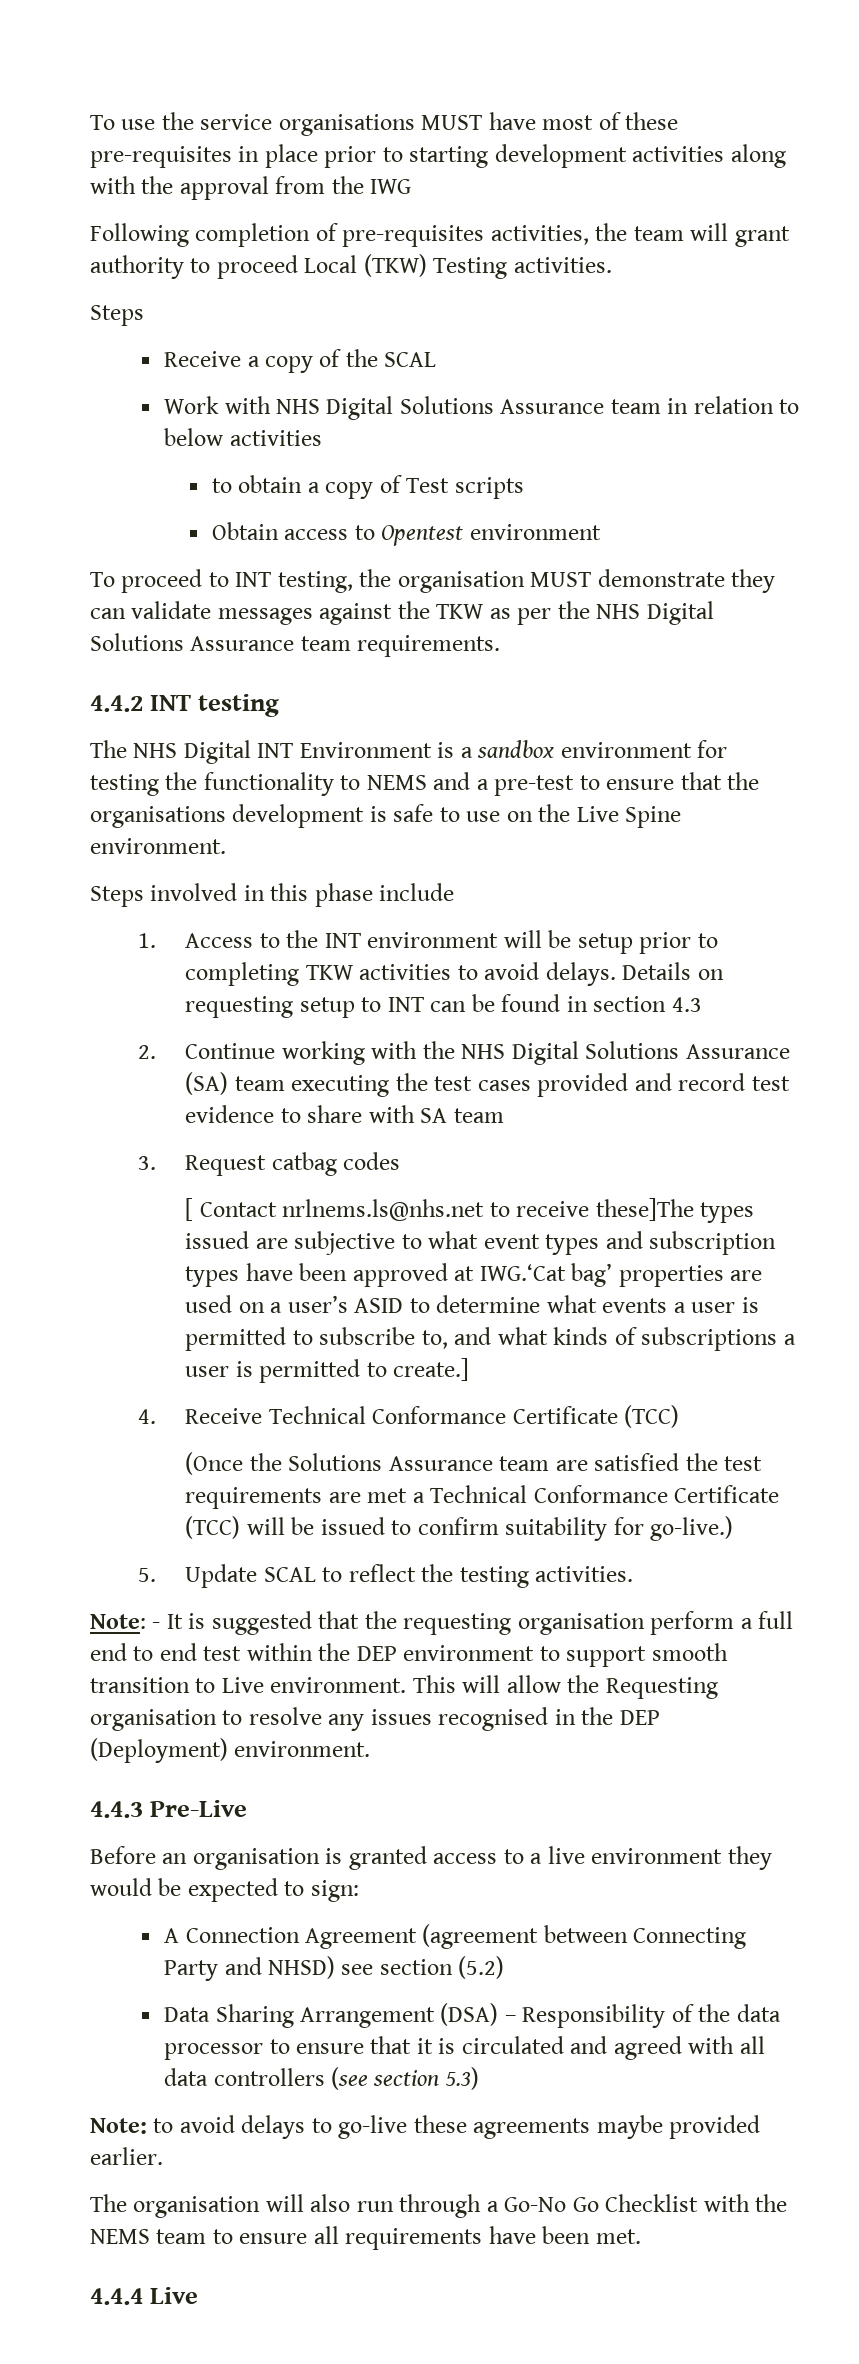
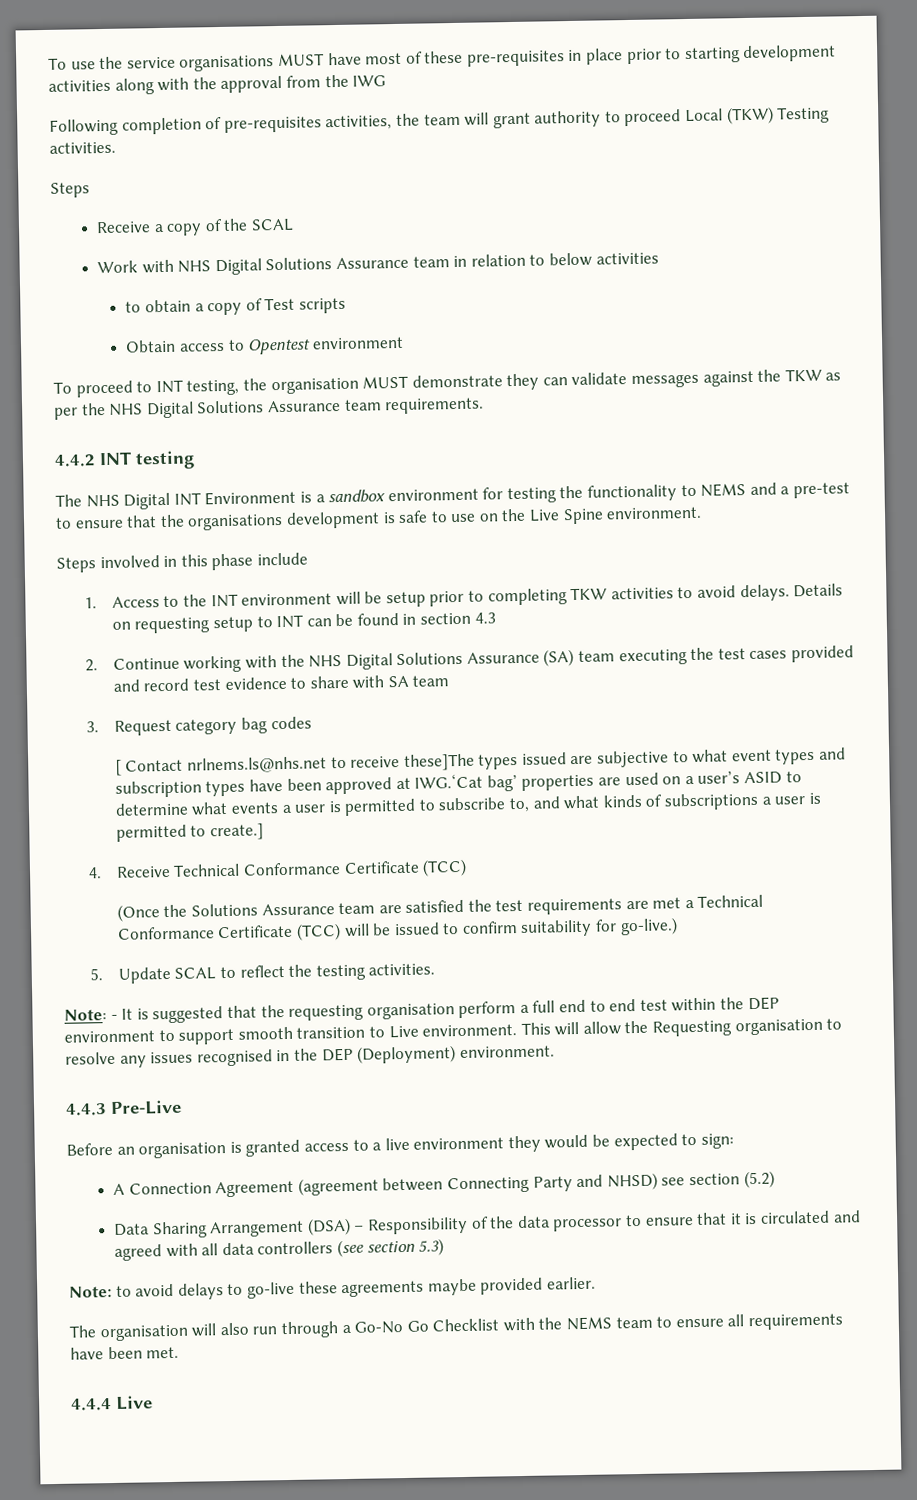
- 3. Request catbag codes
+ 3. Request category bag codes

